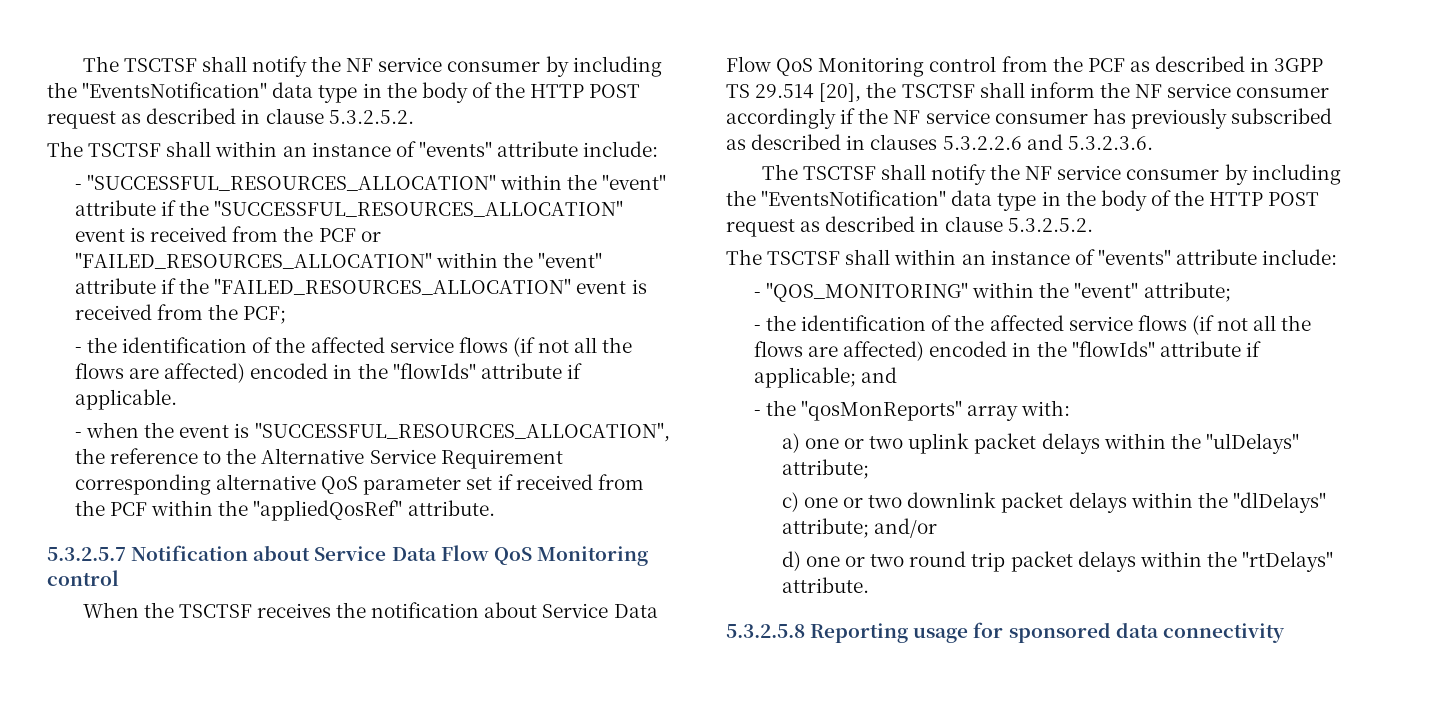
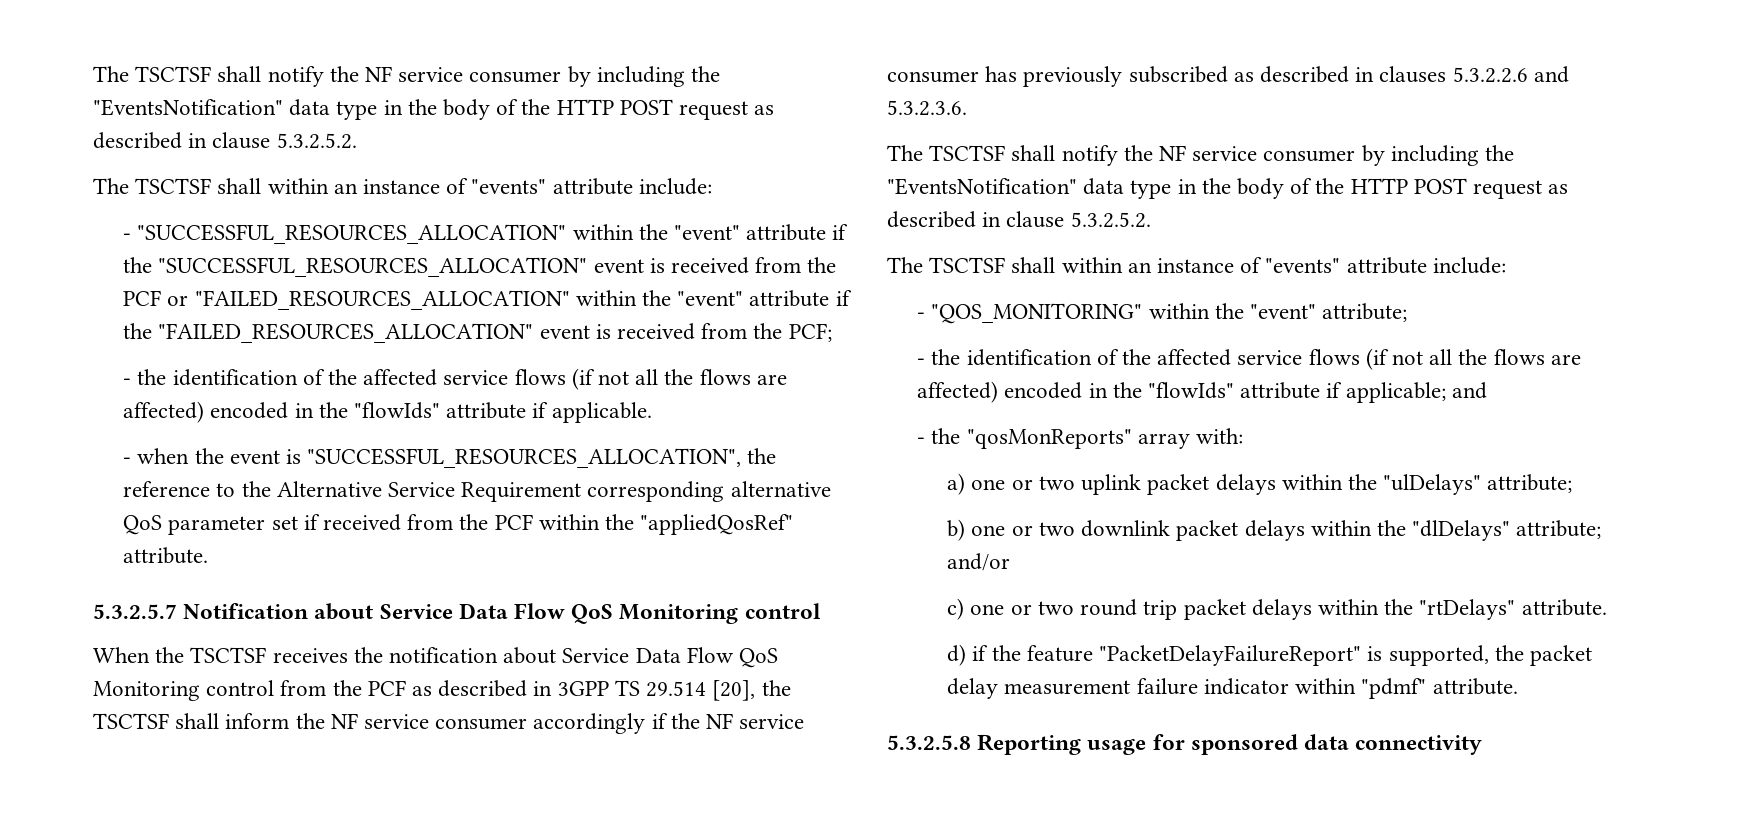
- c) one or two downlink packet delays within the "dlDelays" attribute; and/or
+ b) one or two downlink packet delays within the "dlDelays" attribute; and/or
- d) one or two round trip packet delays within the "rtDelays" attribute.
+ c) one or two round trip packet delays within the "rtDelays" attribute.
+ d) if the feature "PacketDelayFailureReport" is supported, the packet delay measurement failure indicator within "pdmf" attribute.

